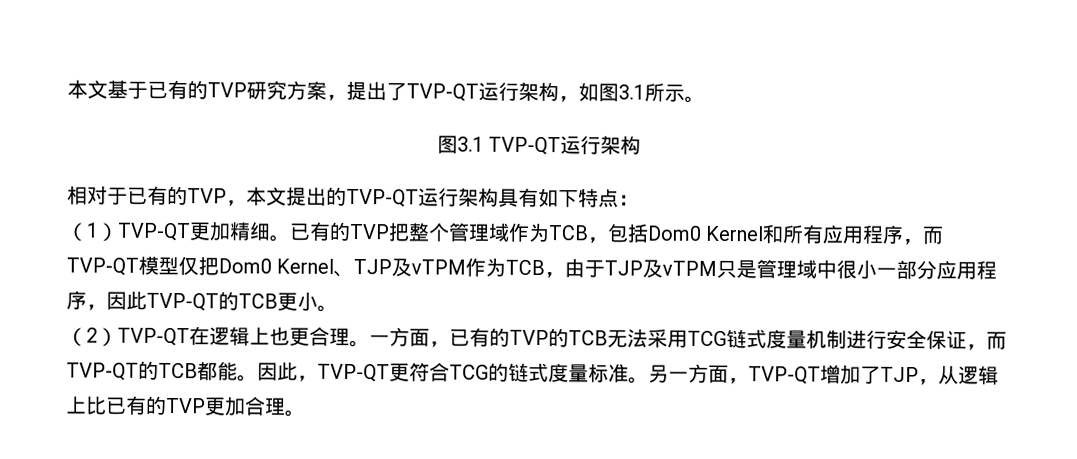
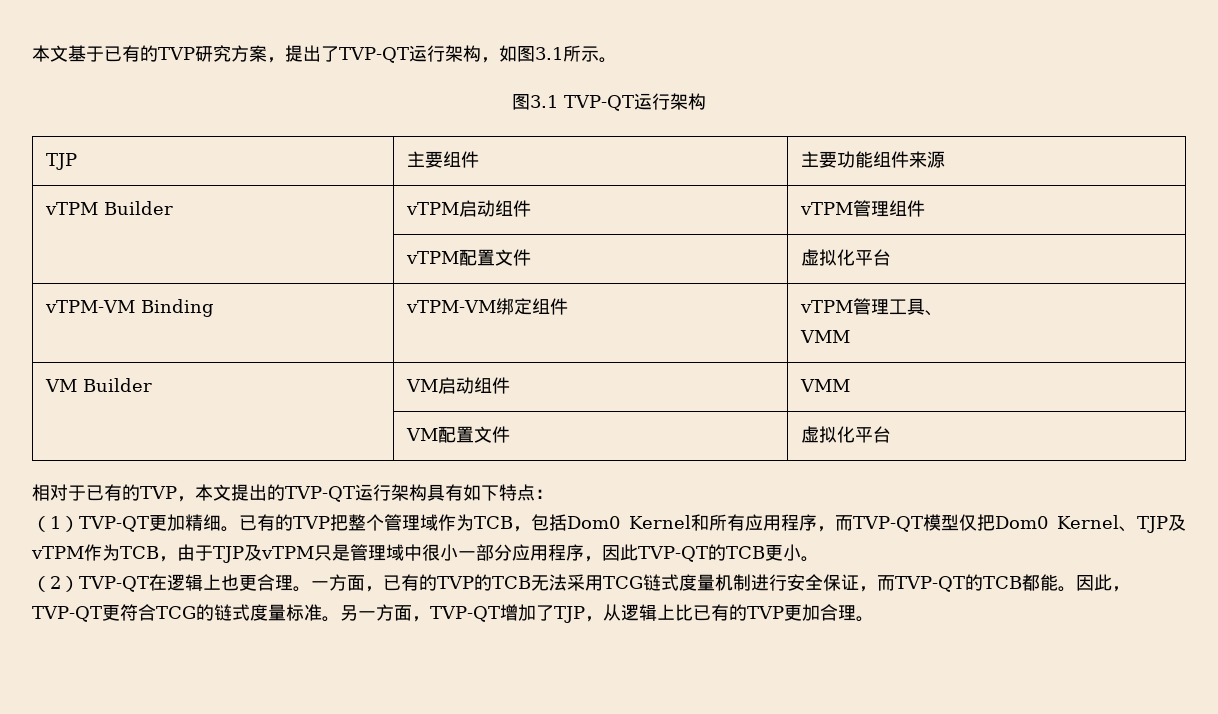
+ TJP | 主要组件 | 主要功能组件来源
+ vTPM Builder | vTPM启动组件 | vTPM管理组件
+ | vTPM配置文件 | 虚拟化平台
+ vTPM-VM Binding | vTPM-VM绑定组件 | vTPM管理工具、
+ VMM
+ VM Builder | VM启动组件 | VMM
+ | VM配置文件 | 虚拟化平台

